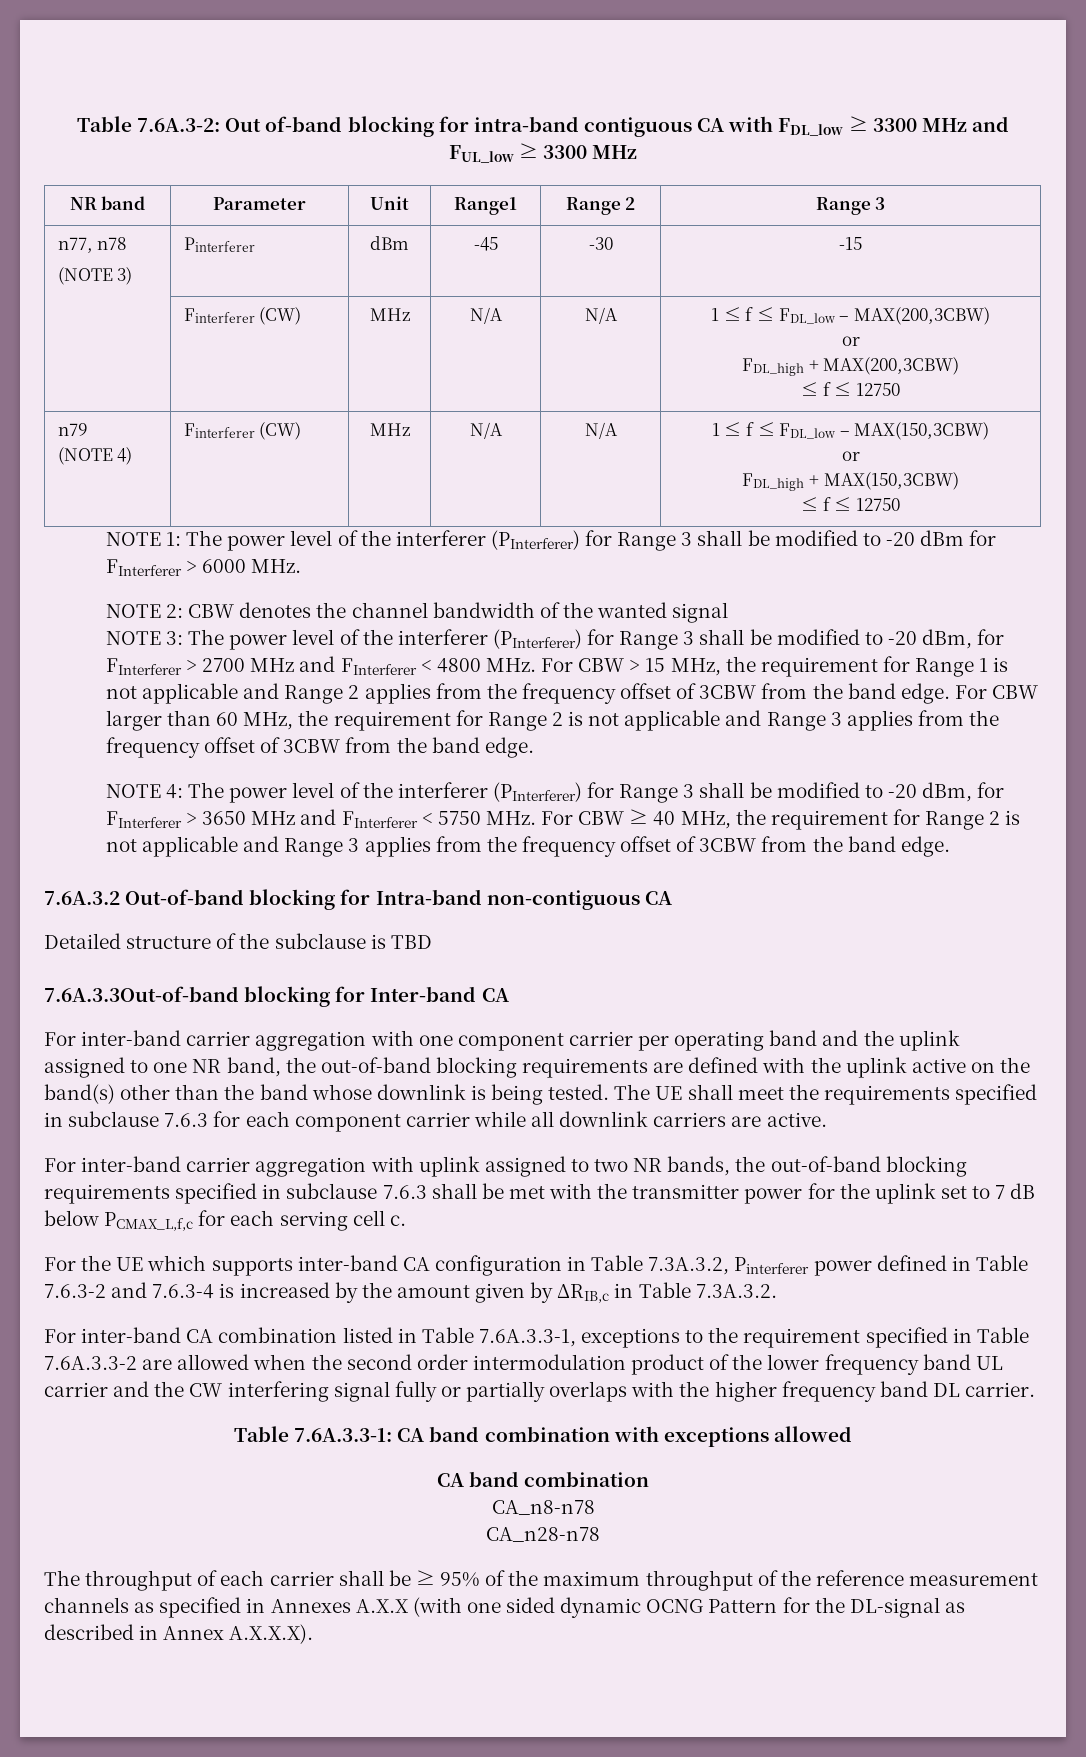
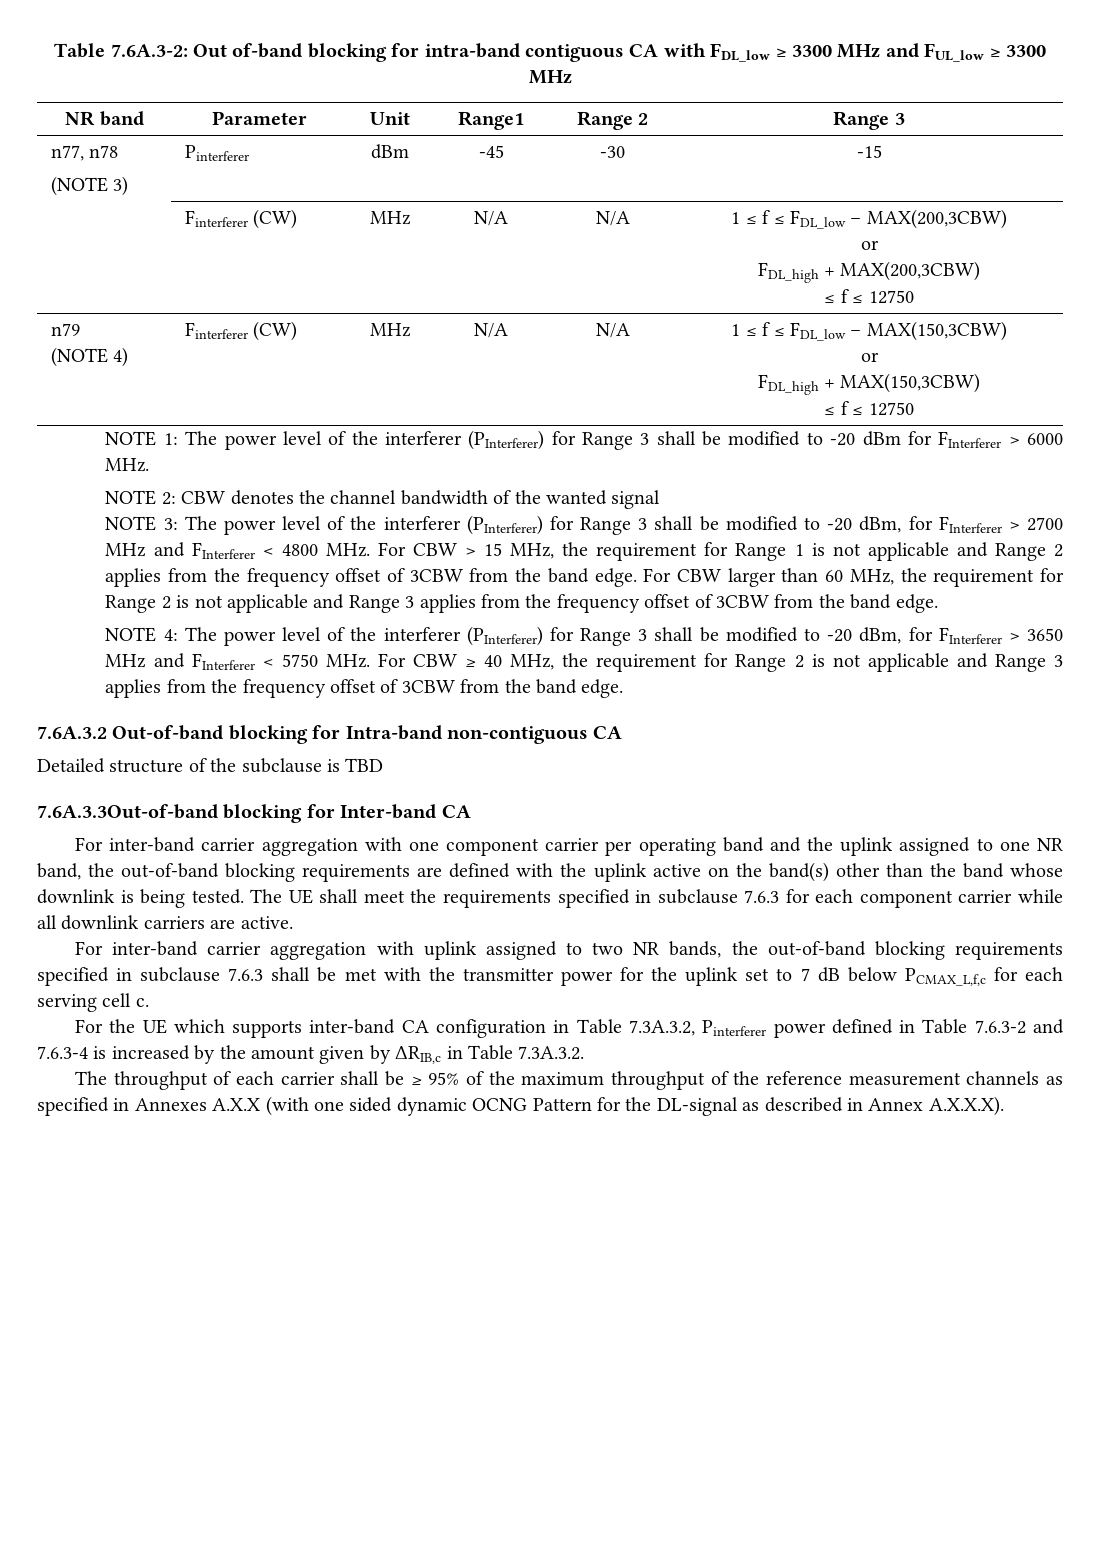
- For inter-band CA combination listed in Table 7.6A.3.3-1, exceptions to the requirement specified in Table 7.6A.3.3-2 are allowed when the second order intermodulation product of the lower frequency band UL carrier and the CW interfering signal fully or partially overlaps with the higher frequency band DL carrier.
- Table 7.6A.3.3-1: CA band combination with exceptions allowed
- CA band combination
- CA_n8-n78
- CA_n28-n78

